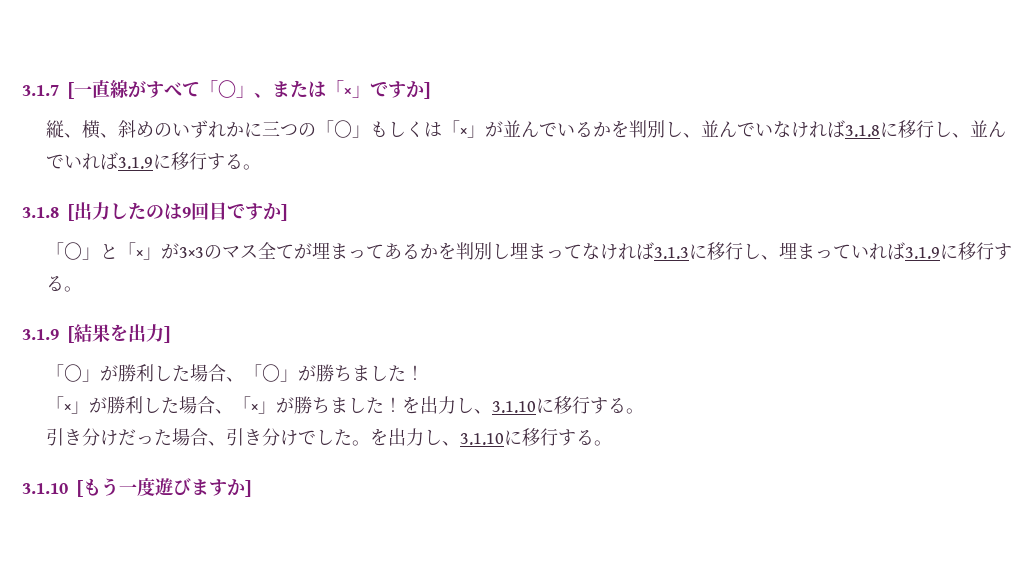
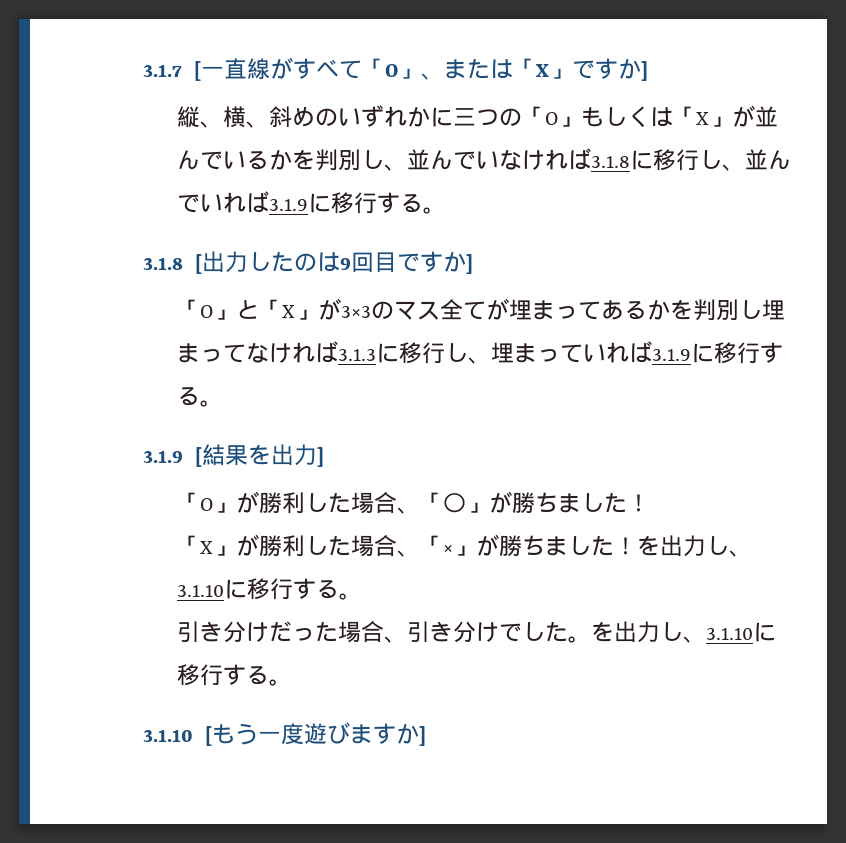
- 3.1.7 [一直線がすべて「〇」、または「×」ですか]
+ 3.1.7 [一直線がすべて「O」、または「X」ですか]
- 縦、横、斜めのいずれかに三つの「〇」もしくは「×」が並んでいるかを判別し、並んでいなければ3.1.8に移行し、並んでいれば3.1.9に移行する。
+ 縦、横、斜めのいずれかに三つの「O」もしくは「X」が並んでいるかを判別し、並んでいなければ3.1.8に移行し、並んでいれば3.1.9に移行する。
- 「〇」と「×」が3×3のマス全てが埋まってあるかを判別し埋まってなければ3.1.3に移行し、埋まっていれば3.1.9に移行する。
+ 「O」と「X」が3×3のマス全てが埋まってあるかを判別し埋まってなければ3.1.3に移行し、埋まっていれば3.1.9に移行する。
- 「〇」が勝利した場合、「〇」が勝ちました！
+ 「O」が勝利した場合、「〇」が勝ちました！
- 「×」が勝利した場合、「×」が勝ちました！
+ 「X」が勝利した場合、「×」が勝ちました！

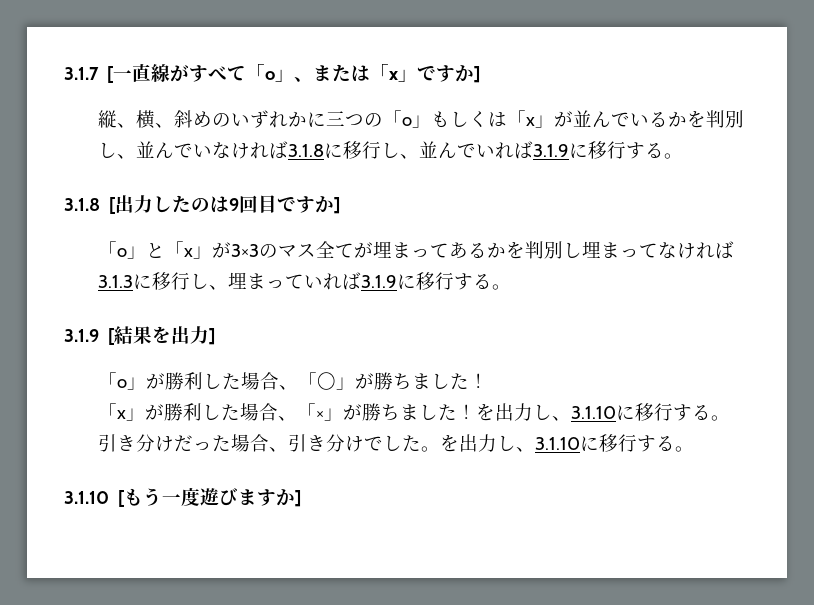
- 3.1.7 [一直線がすべて「O」、または「X」ですか]
+ 3.1.7 [一直線がすべて「o」、または「x」ですか]
- 縦、横、斜めのいずれかに三つの「O」もしくは「X」が並んでいるかを判別し、並んでいなければ3.1.8に移行し、並んでいれば3.1.9に移行する。
+ 縦、横、斜めのいずれかに三つの「o」もしくは「x」が並んでいるかを判別し、並んでいなければ3.1.8に移行し、並んでいれば3.1.9に移行する。
- 「O」と「X」が3×3のマス全てが埋まってあるかを判別し埋まってなければ3.1.3に移行し、埋まっていれば3.1.9に移行する。
+ 「o」と「x」が3×3のマス全てが埋まってあるかを判別し埋まってなければ3.1.3に移行し、埋まっていれば3.1.9に移行する。
- 「O」が勝利した場合、「〇」が勝ちました！
+ 「o」が勝利した場合、「〇」が勝ちました！
- 「X」が勝利した場合、「×」が勝ちました！
+ 「x」が勝利した場合、「×」が勝ちました！

